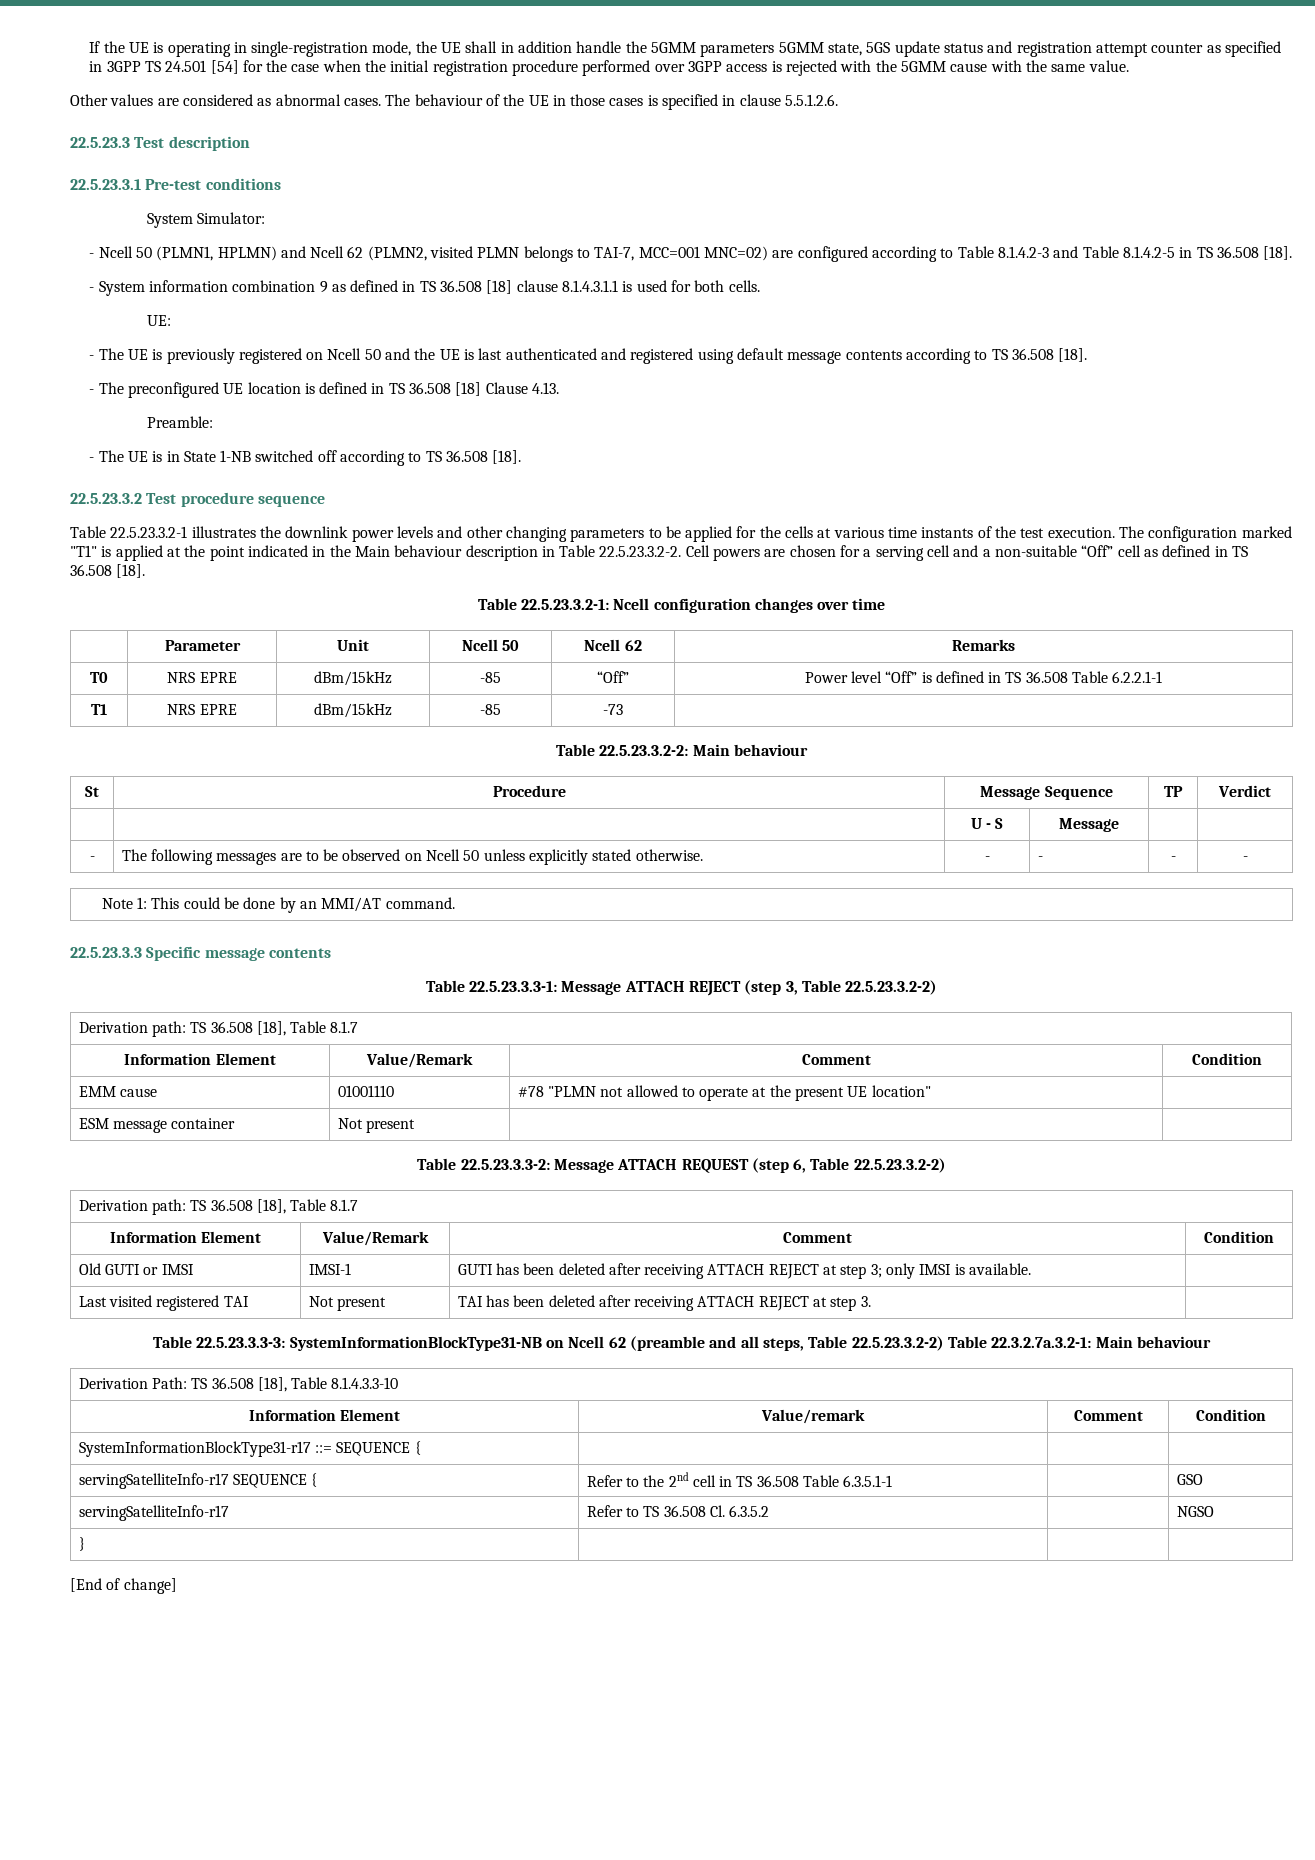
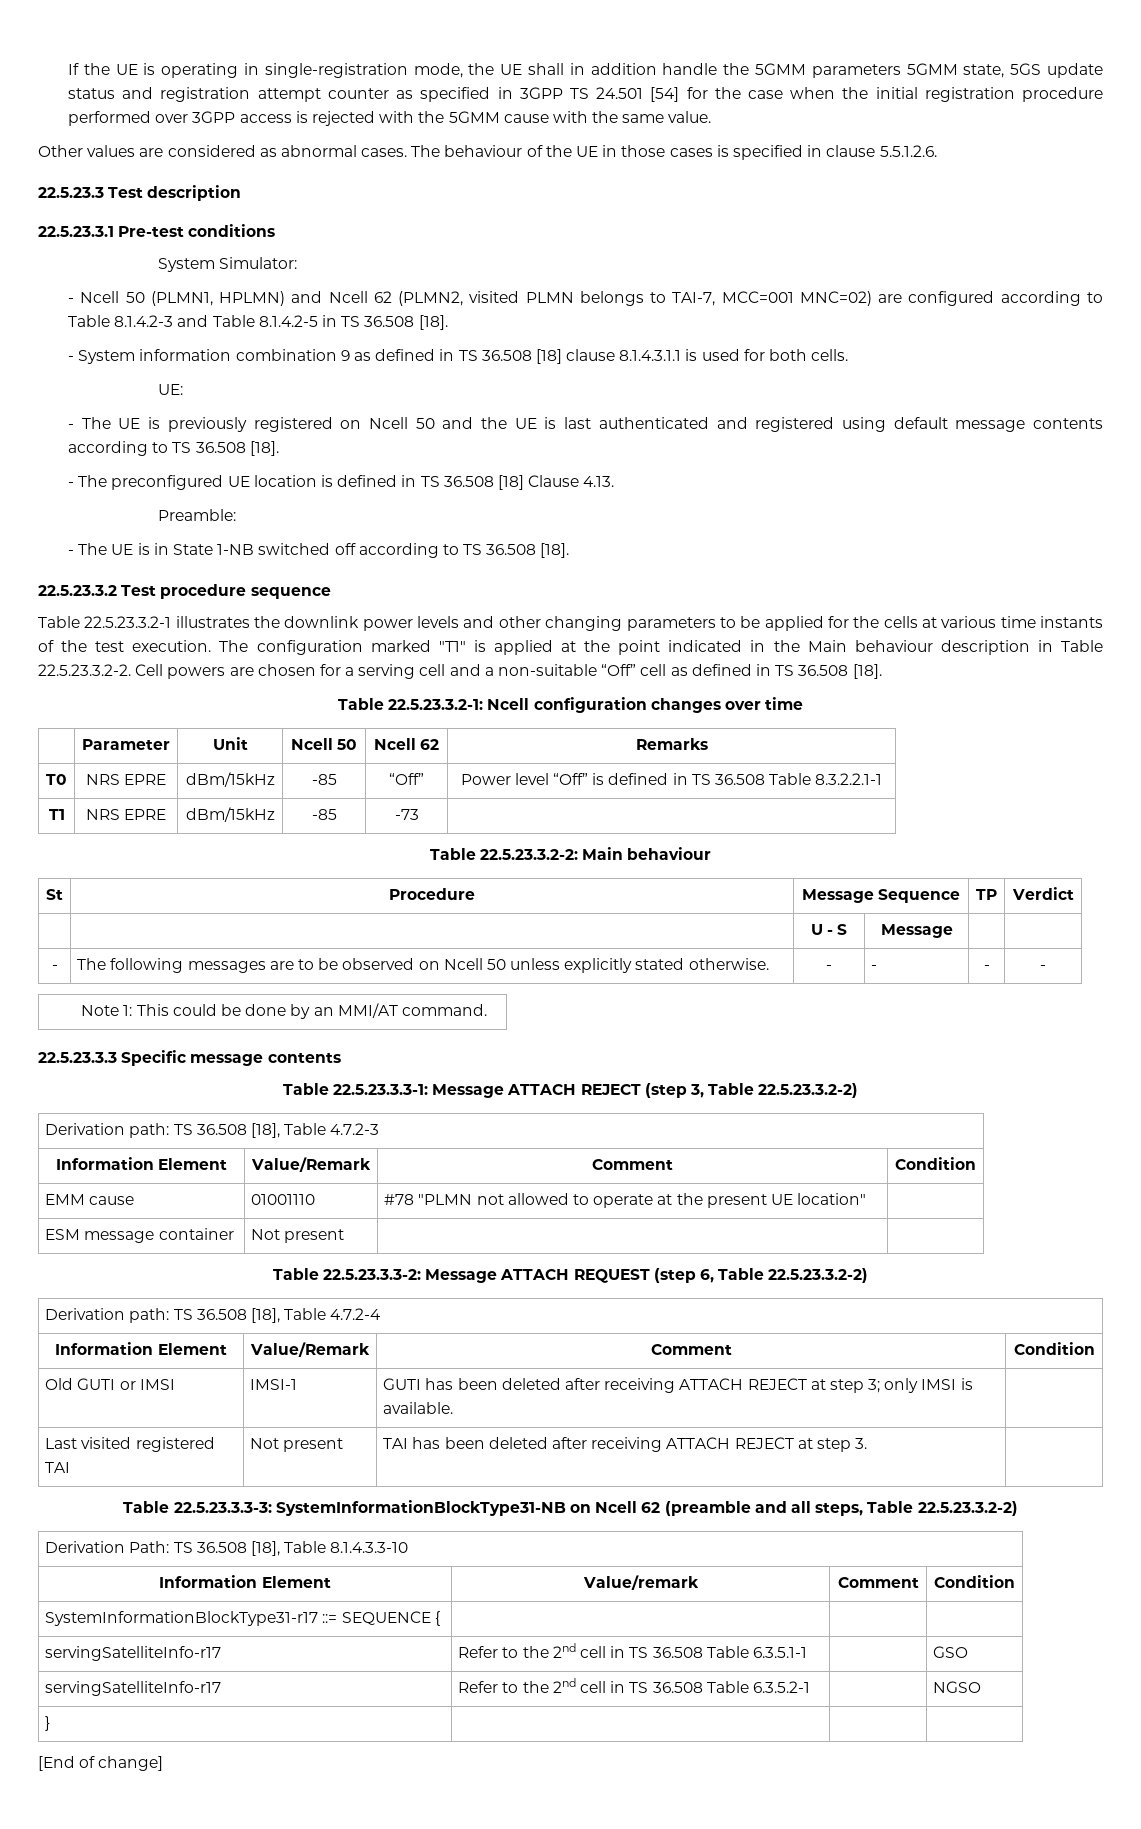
- T0 | NRS EPRE | dBm/15kHz | -85 | “Off” | Power level “Off” is defined in TS 36.508 Table 6.2.2.1-1
+ T0 | NRS EPRE | dBm/15kHz | -85 | “Off” | Power level “Off” is defined in TS 36.508 Table 8.3.2.2.1-1
  Table 22.5.23.3.3-1: Message ATTACH REJECT (step 3, Table 22.5.23.3.2-2)
- Derivation path: TS 36.508 [18], Table 8.1.7
+ Derivation path: TS 36.508 [18], Table 4.7.2-3
  Table 22.5.23.3.3-2: Message ATTACH REQUEST (step 6, Table 22.5.23.3.2-2)
- Derivation path: TS 36.508 [18], Table 8.1.7
+ Derivation path: TS 36.508 [18], Table 4.7.2-4
- Table 22.5.23.3.3-3: SystemInformationBlockType31-NB on Ncell 62 (preamble and all steps, Table 22.5.23.3.2-2) Table 22.3.2.7a.3.2-1: Main behaviour
+ Table 22.5.23.3.3-3: SystemInformationBlockType31-NB on Ncell 62 (preamble and all steps, Table 22.5.23.3.2-2)
- servingSatelliteInfo-r17 SEQUENCE { | Refer to the 2nd cell in TS 36.508 Table 6.3.5.1-1 | | GSO
+ servingSatelliteInfo-r17 | Refer to the 2nd cell in TS 36.508 Table 6.3.5.1-1 | | GSO
- servingSatelliteInfo-r17 | Refer to TS 36.508 Cl. 6.3.5.2 | | NGSO
+ servingSatelliteInfo-r17 | Refer to the 2nd cell in TS 36.508 Table 6.3.5.2-1 | | NGSO

